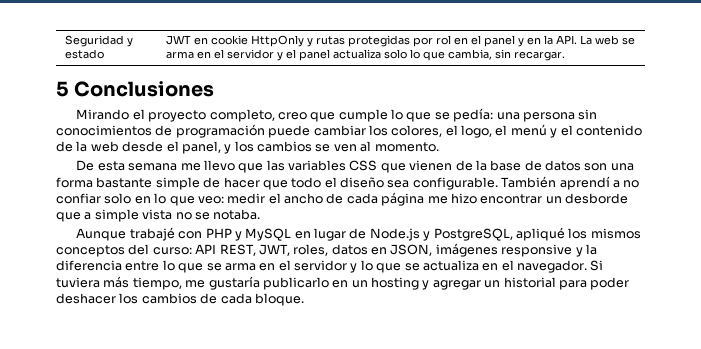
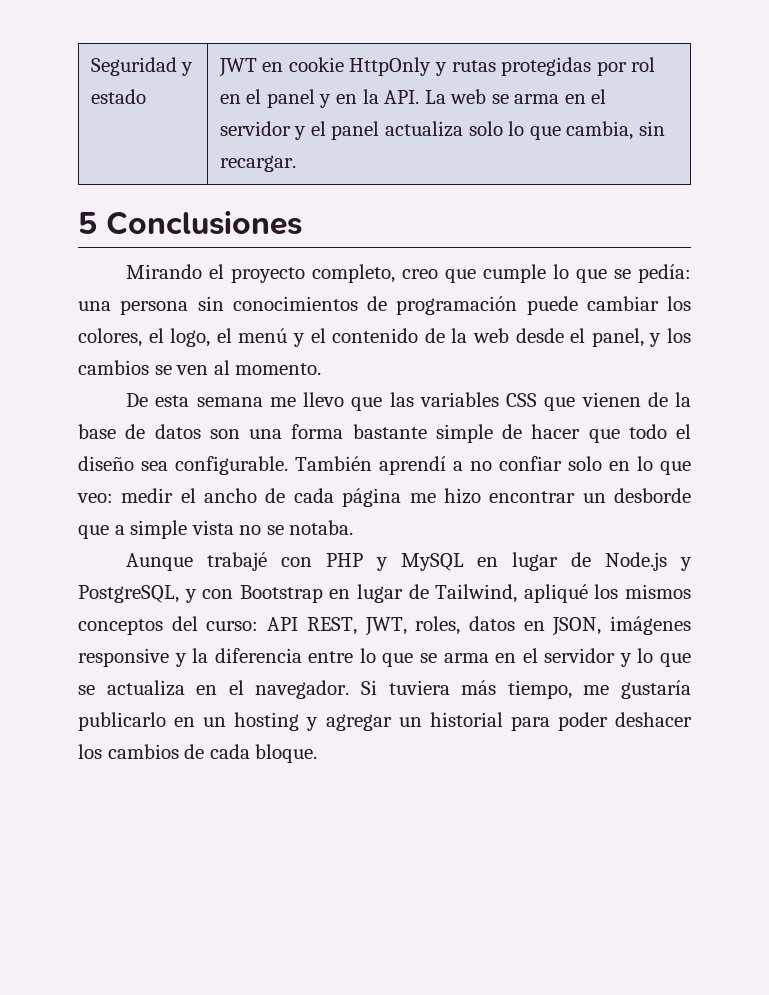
- Aunque trabajé con PHP y MySQL en lugar de Node.js y PostgreSQL, apliqué los mismos conceptos del curso: API REST, JWT, roles, datos en JSON, imágenes responsive y la diferencia entre lo que se arma en el servidor y lo que se actualiza en el navegador.
+ Aunque trabajé con PHP y MySQL en lugar de Node.js y PostgreSQL, y con Bootstrap en lugar de Tailwind, apliqué los mismos conceptos del curso: API REST, JWT, roles, datos en JSON, imágenes responsive y la diferencia entre lo que se arma en el servidor y lo que se actualiza en el navegador.

